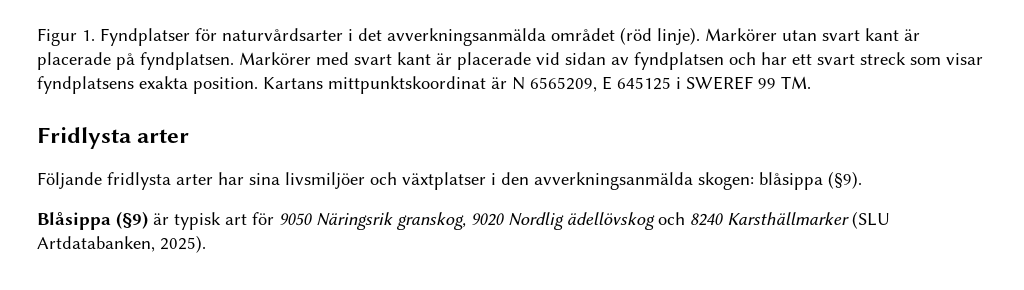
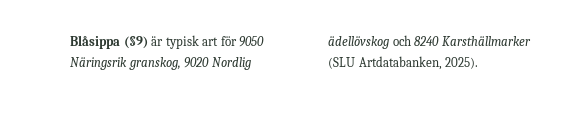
- Figur 1. Fyndplatser för naturvårdsarter i det avverkningsanmälda området (röd linje). Markörer utan svart kant är placerade på fyndplatsen. Markörer med svart kant är placerade vid sidan av fyndplatsen och har ett svart streck som visar fyndplatsens exakta position. Kartans mittpunktskoordinat är N 6565209, E 645125 i SWEREF 99 TM.
- Fridlysta arter
- Följande fridlysta arter har sina livsmiljöer och växtplatser i den avverkningsanmälda skogen: blåsippa (§9).

